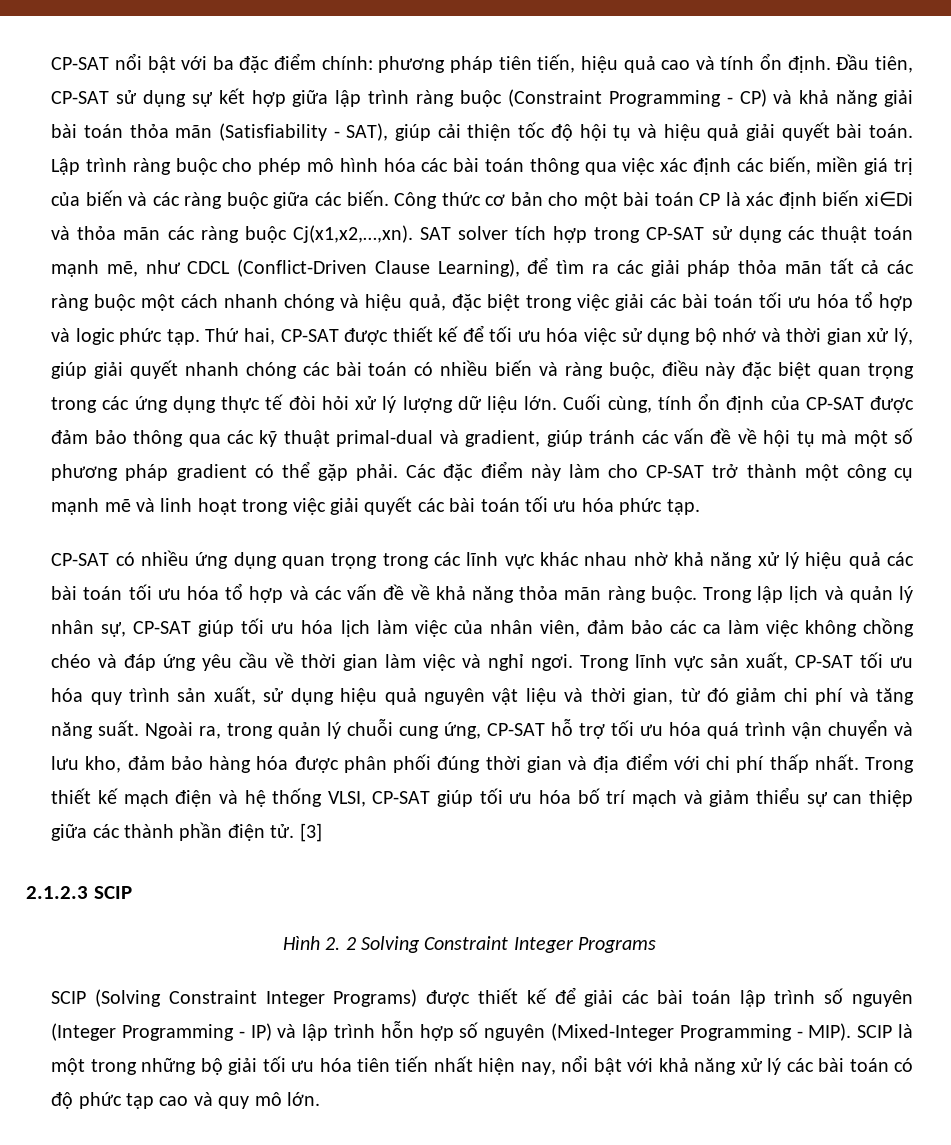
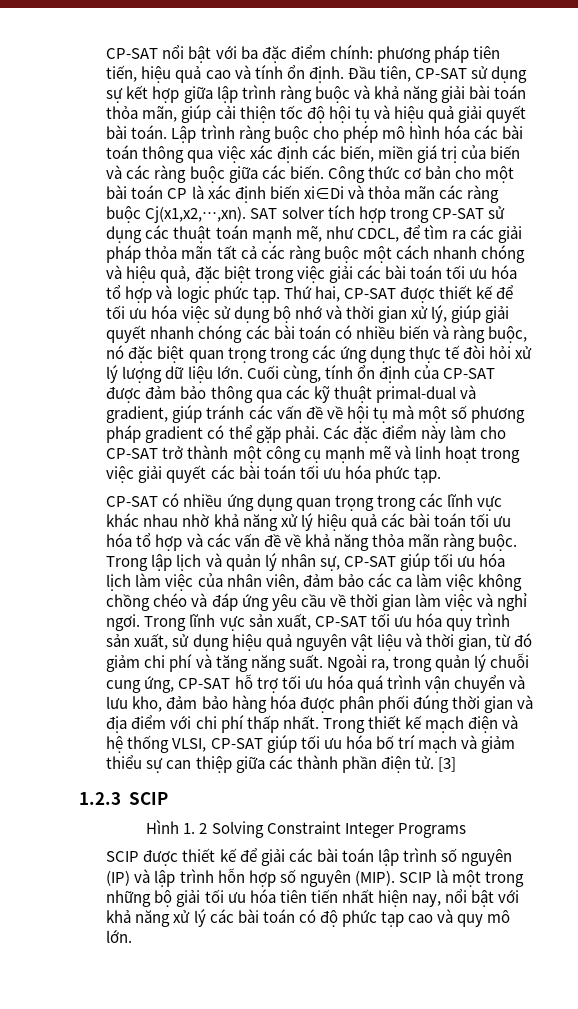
- Đầu tiên, CP-SAT sử dụng sự kết hợp giữa lập trình ràng buộc (Constraint Programming - CP) và khả năng giải bài toán thỏa mãn (Satisfiability - SAT), giúp cải thiện tốc độ hội tụ và hiệu quả giải quyết bài toán.
+ Đầu tiên, CP-SAT sử dụng sự kết hợp giữa lập trình ràng buộc và khả năng giải bài toán thỏa mãn, giúp cải thiện tốc độ hội tụ và hiệu quả giải quyết bài toán.
- SAT solver tích hợp trong CP-SAT sử dụng các thuật toán mạnh mẽ, như CDCL (Conflict-Driven Clause Learning), để tìm ra các giải pháp thỏa mãn tất cả các ràng buộc một cách nhanh chóng và hiệu quả, đặc biệt trong việc giải các bài toán tối ưu hóa tổ hợp và logic phức tạp.
+ SAT solver tích hợp trong CP-SAT sử dụng các thuật toán mạnh mẽ, như CDCL, để tìm ra các giải pháp thỏa mãn tất cả các ràng buộc một cách nhanh chóng và hiệu quả, đặc biệt trong việc giải các bài toán tối ưu hóa tổ hợp và logic phức tạp.
- Thứ hai, CP-SAT được thiết kế để tối ưu hóa việc sử dụng bộ nhớ và thời gian xử lý, giúp giải quyết nhanh chóng các bài toán có nhiều biến và ràng buộc, điều này đặc biệt quan trọng trong các ứng dụng thực tế đòi hỏi xử lý lượng dữ liệu lớn.
+ Thứ hai, CP-SAT được thiết kế để tối ưu hóa việc sử dụng bộ nhớ và thời gian xử lý, giúp giải quyết nhanh chóng các bài toán có nhiều biến và ràng buộc, nó đặc biệt quan trọng trong các ứng dụng thực tế đòi hỏi xử lý lượng dữ liệu lớn.
- 2.1.2.3 SCIP
+ 1.2.3 SCIP
- Hình 2. 2 Solving Constraint Integer Programs
+ Hình 1. 2 Solving Constraint Integer Programs
- SCIP (Solving Constraint Integer Programs) được thiết kế để giải các bài toán lập trình số nguyên (Integer Programming - IP) và lập trình hỗn hợp số nguyên (Mixed-Integer Programming - MIP).
+ SCIP được thiết kế để giải các bài toán lập trình số nguyên (IP) và lập trình hỗn hợp số nguyên (MIP).

